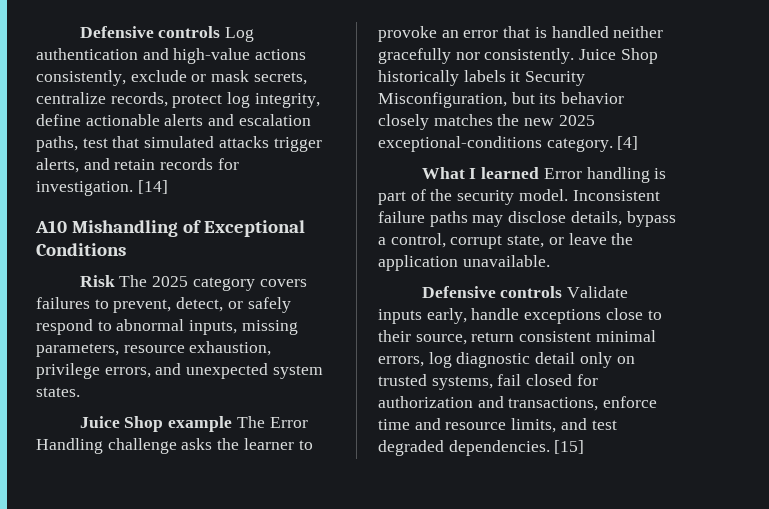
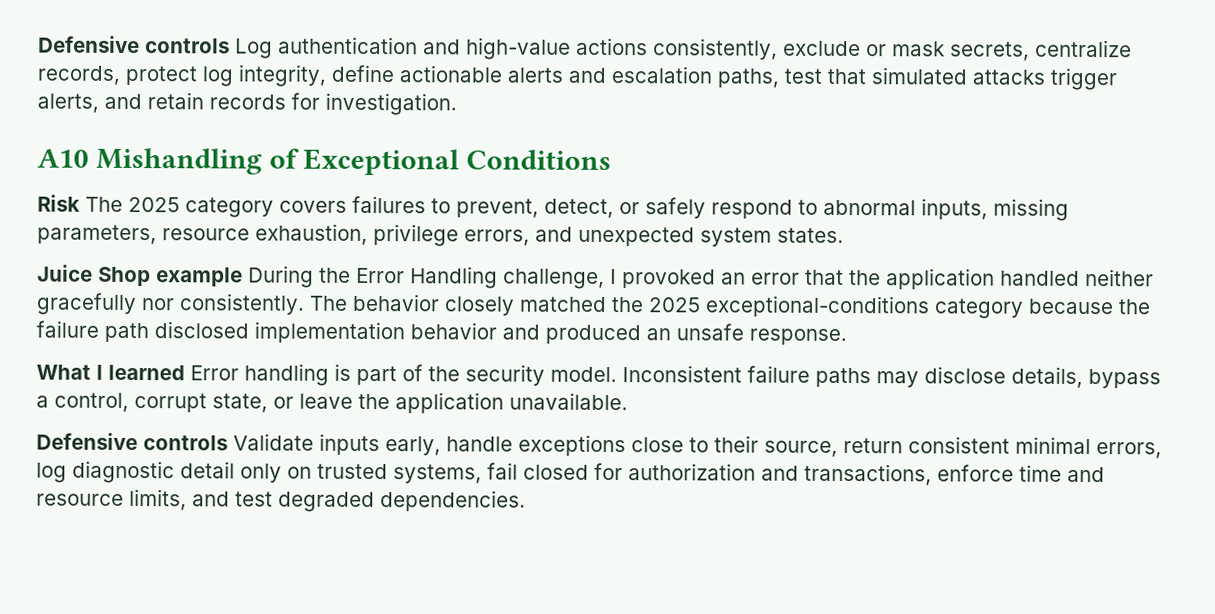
- [14]
- Juice Shop example The Error Handling challenge asks the learner to provoke an error that is handled neither gracefully nor consistently.
+ Juice Shop example During the Error Handling challenge, I provoked an error that the application handled neither gracefully nor consistently.
- Juice Shop historically labels it Security Misconfiguration, but its behavior closely matches the new 2025 exceptional-conditions category. [4]
+ The behavior closely matched the 2025 exceptional-conditions category because the failure path disclosed implementation behavior and produced an unsafe response.
- [15]

